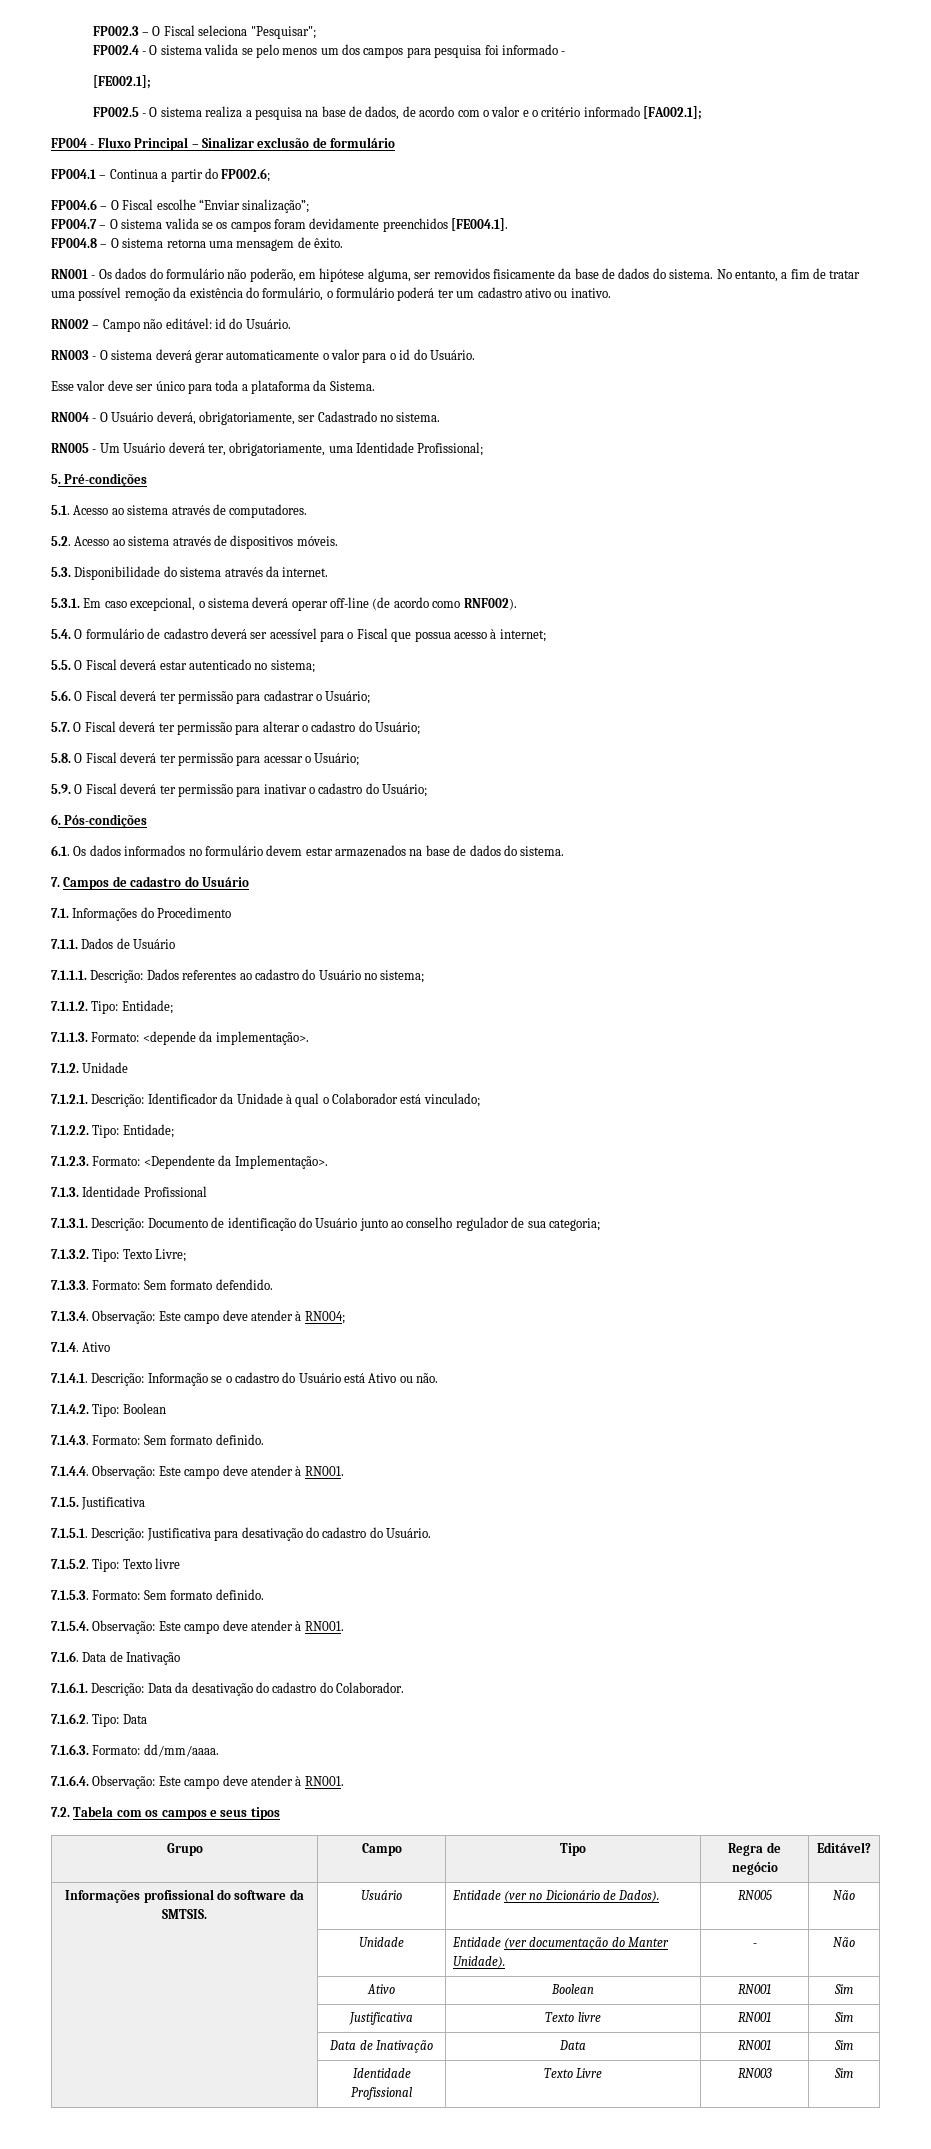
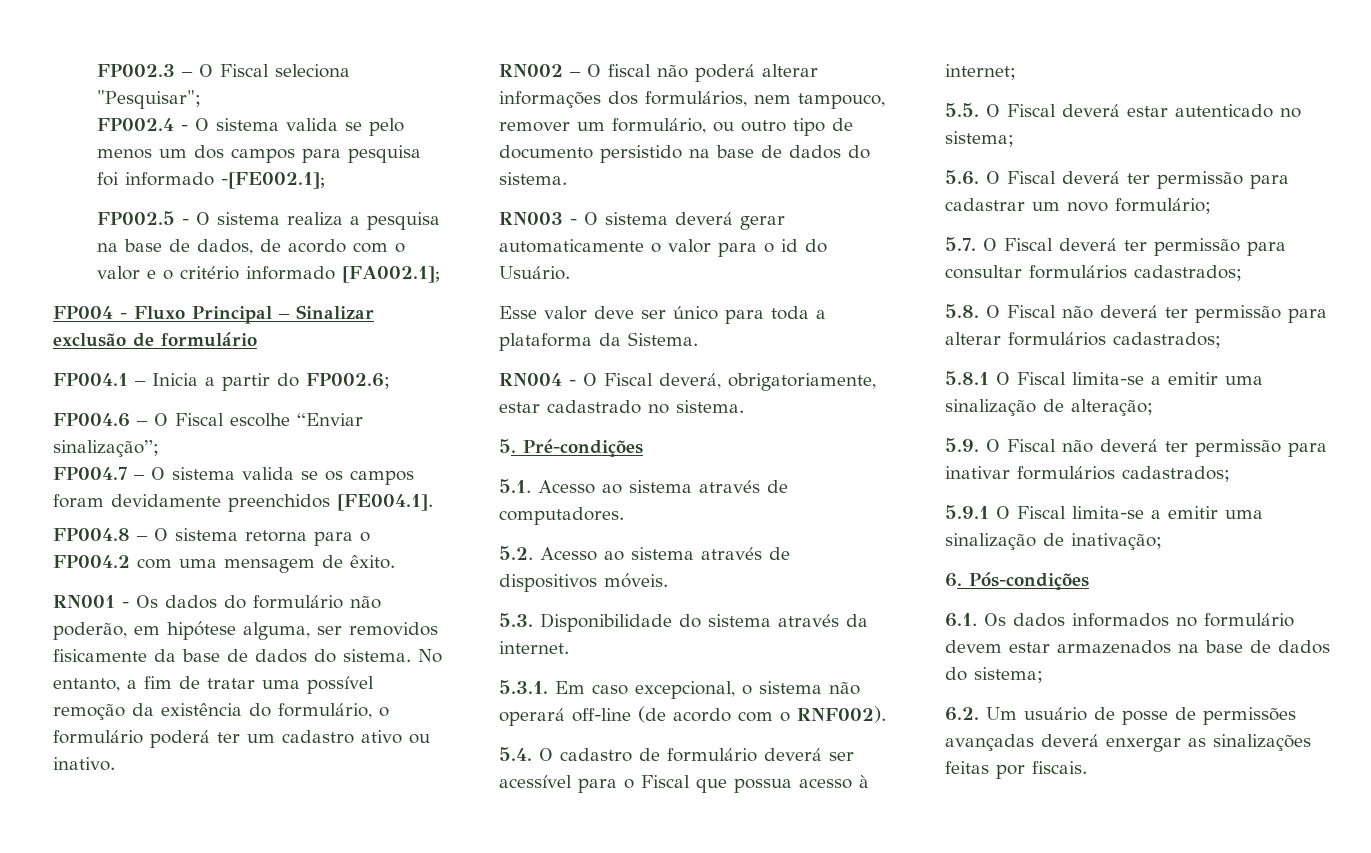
- FP002.4 - O sistema valida se pelo menos um dos campos para pesquisa foi informado -
- [FE002.1];
+ FP002.4 - O sistema valida se pelo menos um dos campos para pesquisa foi informado -[FE002.1];
- FP004.1 – Continua a partir do FP002.6;
+ FP004.1 – Inicia a partir do FP002.6;
- FP004.8 – O sistema retorna uma mensagem de êxito.
+ FP004.8 – O sistema retorna para o FP004.2 com uma mensagem de êxito.
- RN002 – Campo não editável: id do Usuário.
+ RN002 – O fiscal não poderá alterar informações dos formulários, nem tampouco, remover um formulário, ou outro tipo de documento persistido na base de dados do sistema.
- RN004 - O Usuário deverá, obrigatoriamente, ser Cadastrado no sistema.
+ RN004 - O Fiscal deverá, obrigatoriamente, estar cadastrado no sistema.
- RN005 - Um Usuário deverá ter, obrigatoriamente, uma Identidade Profissional;
- 5.3.1. Em caso excepcional, o sistema deverá operar off-line (de acordo como RNF002).
+ 5.3.1. Em caso excepcional, o sistema não operará off-line (de acordo com o RNF002).
- 5.4. O formulário de cadastro deverá ser acessível para o Fiscal que possua acesso à internet;
+ 5.4. O cadastro de formulário deverá ser acessível para o Fiscal que possua acesso à internet;
- 5.6. O Fiscal deverá ter permissão para cadastrar o Usuário;
+ 5.6. O Fiscal deverá ter permissão para cadastrar um novo formulário;
- 5.7. O Fiscal deverá ter permissão para alterar o cadastro do Usuário;
+ 5.7. O Fiscal deverá ter permissão para consultar formulários cadastrados;
- 5.8. O Fiscal deverá ter permissão para acessar o Usuário;
+ 5.8. O Fiscal não deverá ter permissão para alterar formulários cadastrados;
+ 5.8.1 O Fiscal limita-se a emitir uma sinalização de alteração;
- 5.9. O Fiscal deverá ter permissão para inativar o cadastro do Usuário;
+ 5.9. O Fiscal não deverá ter permissão para inativar formulários cadastrados;
+ 5.9.1 O Fiscal limita-se a emitir uma sinalização de inativação;
- 6.1. Os dados informados no formulário devem estar armazenados na base de dados do sistema.
- 7. Campos de cadastro do Usuário
- 7.1. Informações do Procedimento
- 7.1.1. Dados de Usuário
- 7.1.1.1. Descrição: Dados referentes ao cadastro do Usuário no sistema;
- 7.1.1.2. Tipo: Entidade;
- 7.1.1.3. Formato: <depende da implementação>.
- 7.1.2. Unidade
- 7.1.2.1. Descrição: Identificador da Unidade à qual o Colaborador está vinculado;
- 7.1.2.2. Tipo: Entidade;
- 7.1.2.3. Formato: <Dependente da Implementação>.
- 7.1.3. Identidade Profissional
- 7.1.3.1. Descrição: Documento de identificação do Usuário junto ao conselho regulador de sua categoria;
- 7.1.3.2. Tipo: Texto Livre;
- 7.1.3.3. Formato: Sem formato defendido.
- 7.1.3.4. Observação: Este campo deve atender à RN004;
- 7.1.4. Ativo
- 7.1.4.1. Descrição: Informação se o cadastro do Usuário está Ativo ou não.
- 7.1.4.2. Tipo: Boolean
- 7.1.4.3. Formato: Sem formato definido.
- 7.1.4.4. Observação: Este campo deve atender à RN001.
- 7.1.5. Justificativa
- 7.1.5.1. Descrição: Justificativa para desativação do cadastro do Usuário.
- 7.1.5.2. Tipo: Texto livre
- 7.1.5.3. Formato: Sem formato definido.
- 7.1.5.4. Observação: Este campo deve atender à RN001.
- 7.1.6. Data de Inativação
- 7.1.6.1. Descrição: Data da desativação do cadastro do Colaborador.
- 7.1.6.2. Tipo: Data
- 7.1.6.3. Formato: dd/mm/aaaa.
- 7.1.6.4. Observação: Este campo deve atender à RN001.
- 7.2. Tabela com os campos e seus tipos
- Grupo | Campo | Tipo | Regra de negócio | Editável?
- Informações profissional do software da SMTSIS. | Usuário | Entidade (ver no Dicionário de Dados). | RN005 | Não
- | Unidade | Entidade (ver documentação do Manter Unidade). | - | Não
- | Ativo | Boolean | RN001 | Sim
- | Justificativa | Texto livre | RN001 | Sim
- | Data de Inativação | Data | RN001 | Sim
- | Identidade Profissional | Texto Livre | RN003 | Sim
+ 6.1. Os dados informados no formulário devem estar armazenados na base de dados do sistema;
+ 6.2. Um usuário de posse de permissões avançadas deverá enxergar as sinalizações feitas por fiscais.

